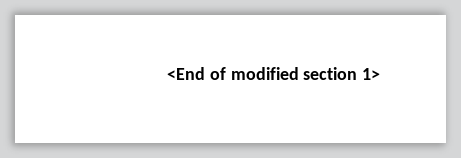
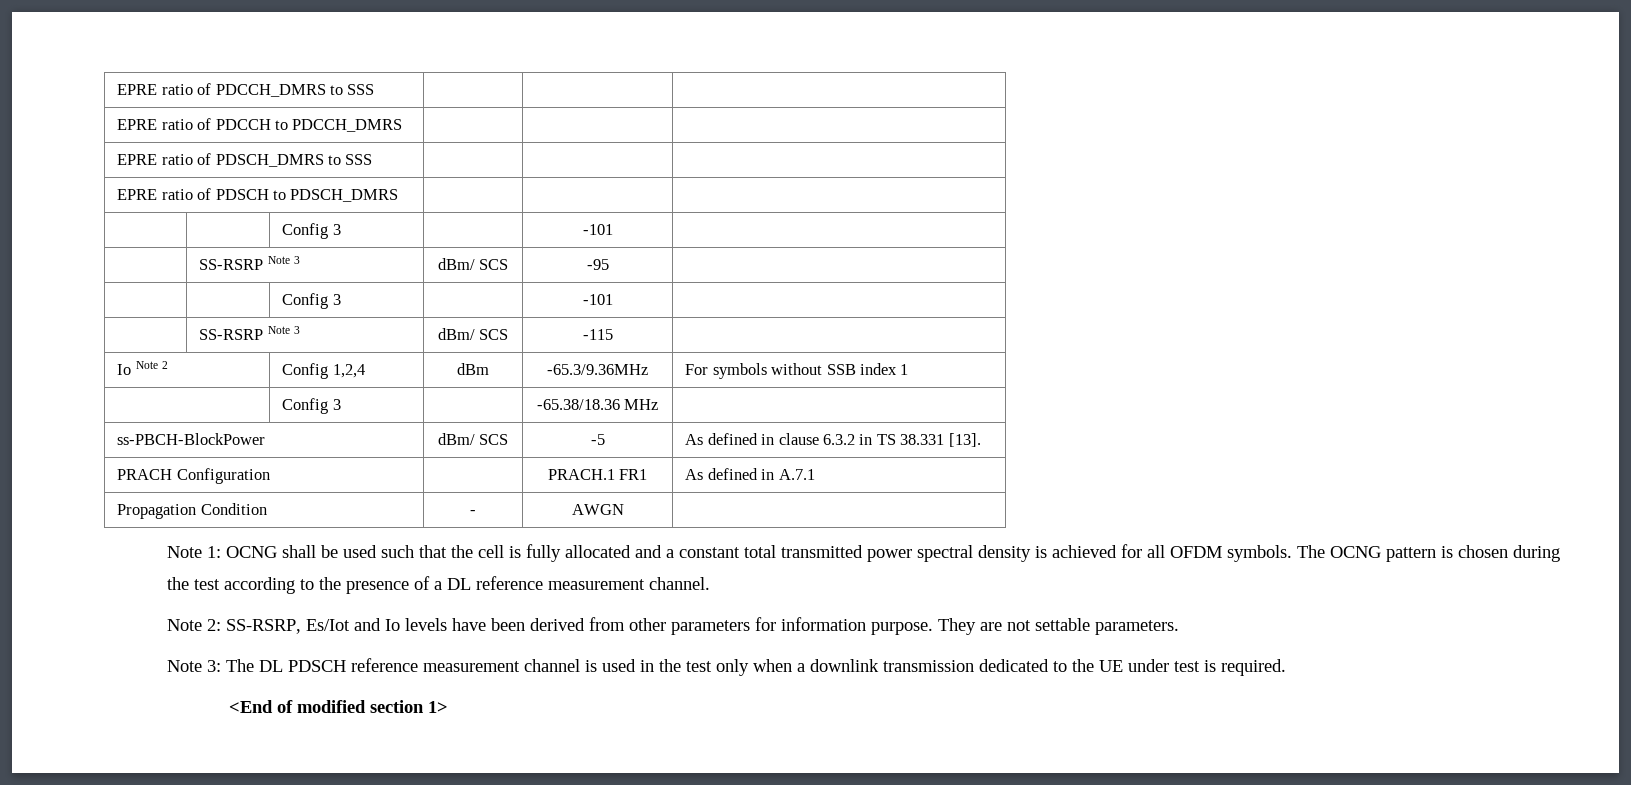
+ EPRE ratio of PDCCH_DMRS to SSS | | |
+ EPRE ratio of PDCCH to PDCCH_DMRS | | |
+ EPRE ratio of PDSCH_DMRS to SSS | | |
+ EPRE ratio of PDSCH to PDSCH_DMRS | | |
+ | | Config 3 | | -101 |
+ | SS-RSRP Note 3 | dBm/ SCS | -95 |
+ | | Config 3 | | -101 |
+ | SS-RSRP Note 3 | dBm/ SCS | -115 |
+ Io Note 2 | Config 1,2,4 | dBm | -65.3/9.36MHz | For symbols without SSB index 1
+ | Config 3 | | -65.38/18.36 MHz |
+ ss-PBCH-BlockPower | dBm/ SCS | -5 | As defined in clause 6.3.2 in TS 38.331 [13].
+ PRACH Configuration | | PRACH.1 FR1 | As defined in A.7.1
+ Propagation Condition | - | AWGN |
+ Note 1: OCNG shall be used such that the cell is fully allocated and a constant total transmitted power spectral density is achieved for all OFDM symbols. The OCNG pattern is chosen during the test according to the presence of a DL reference measurement channel.
+ Note 2: SS-RSRP, Es/Iot and Io levels have been derived from other parameters for information purpose. They are not settable parameters.
+ Note 3: The DL PDSCH reference measurement channel is used in the test only when a downlink transmission dedicated to the UE under test is required.

